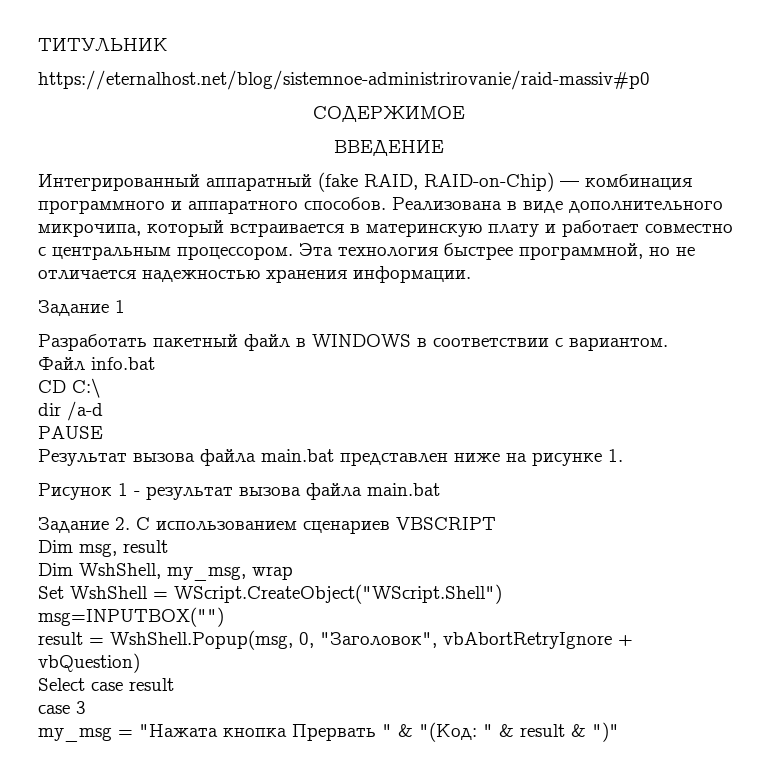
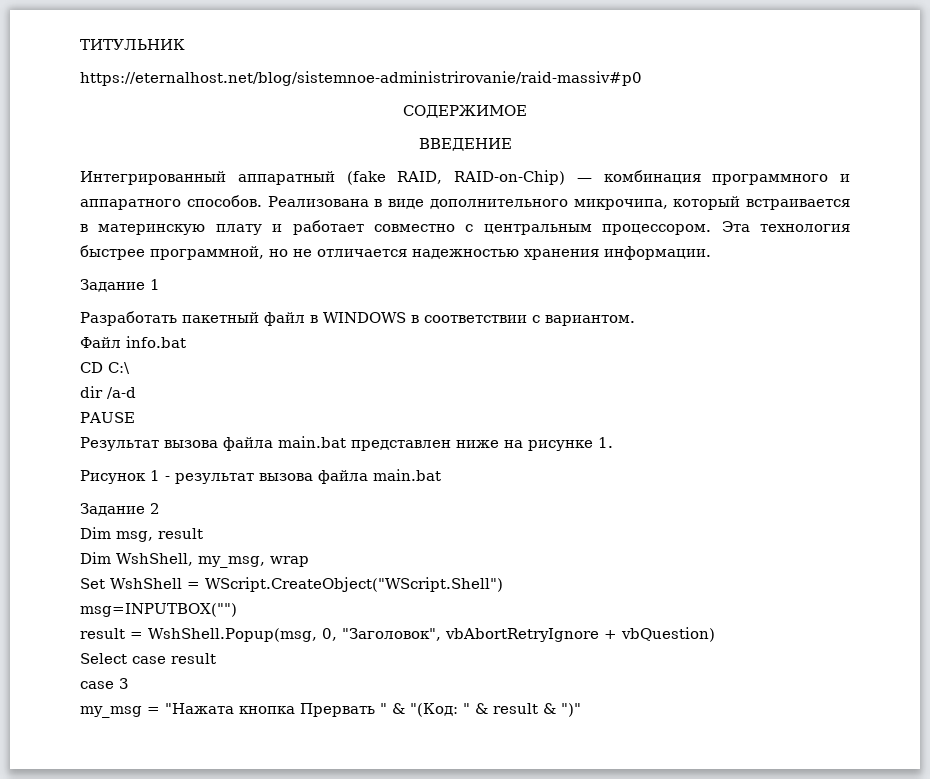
- Задание 2. С использованием сценариев VBSCRIPT
+ Задание 2

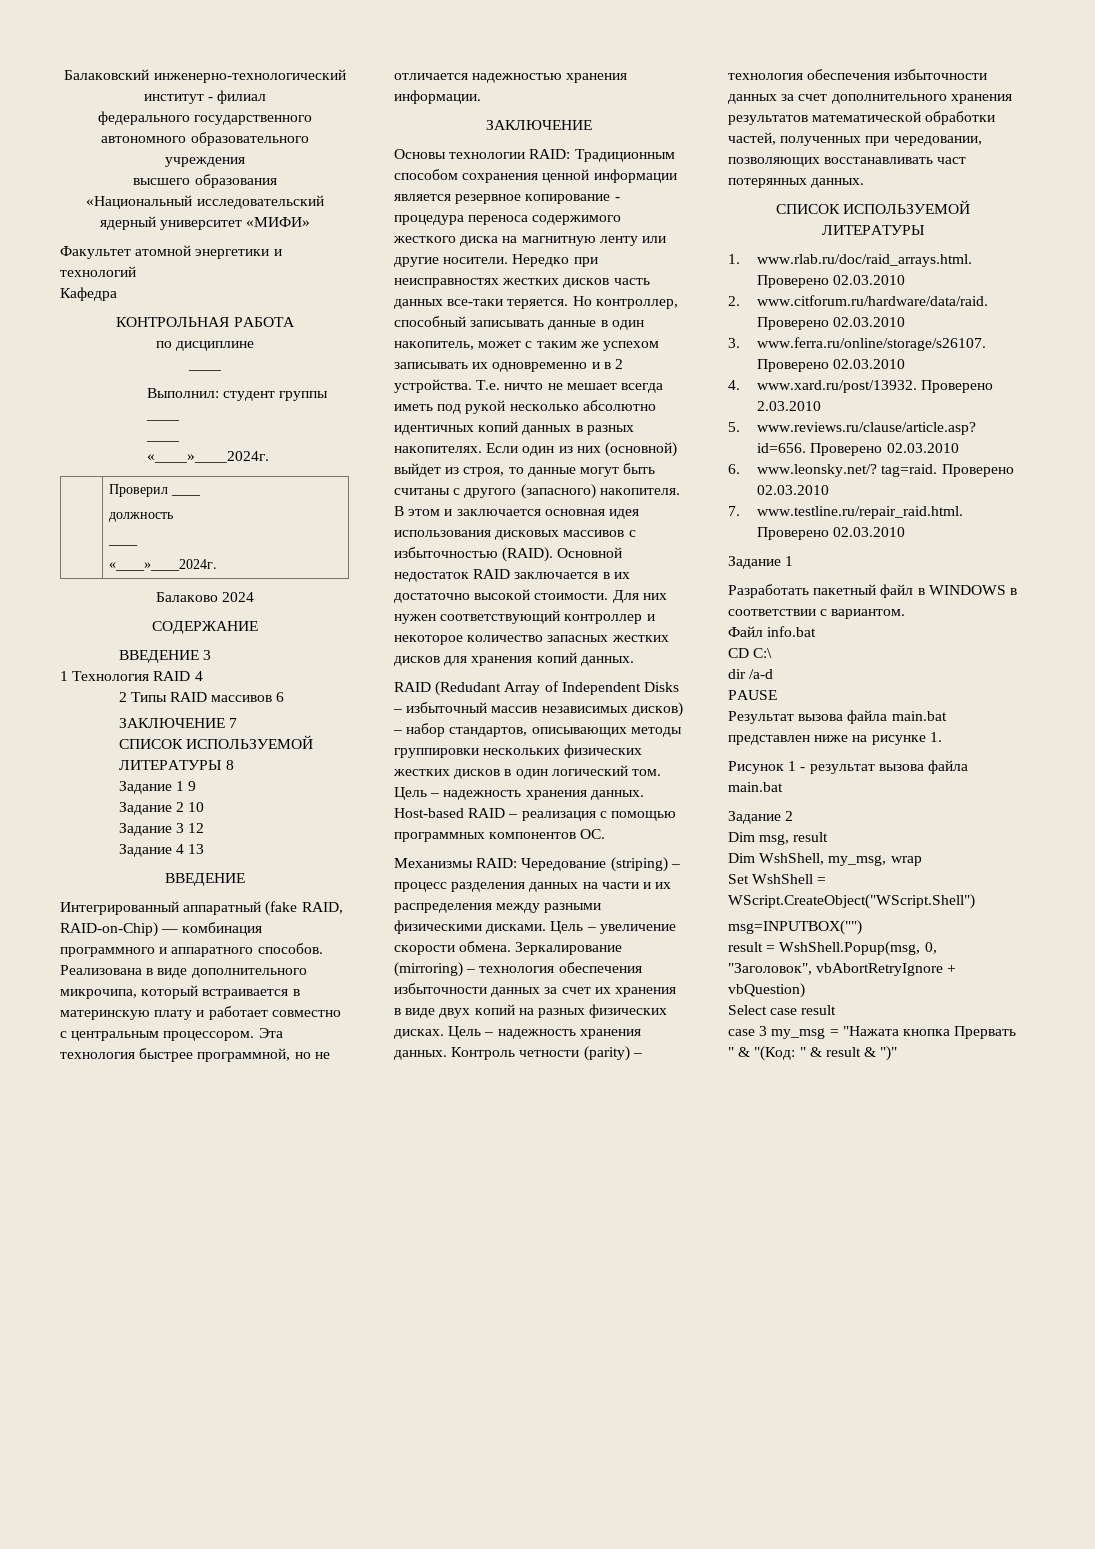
- ТИТУЛЬНИК
- https://eternalhost.net/blog/sistemnoe-administrirovanie/raid-massiv#p0
- СОДЕРЖИМОЕ
+ Балаковский инженерно-технологический институт - филиал
+ федерального государственного автономного образовательного учреждения
+ высшего образования
+ «Национальный исследовательский ядерный университет «МИФИ»
+ Факультет атомной энергетики и технологий
+ Кафедра
+ КОНТРОЛЬНАЯ РАБОТА
+ по дисциплине
+ ____
+ Выполнил: студент группы ____
+ ____
+ «____»____2024г.
+ | Проверил ____
+ должность
+ ____
+ «____»____2024г.
+ Балаково 2024
+ СОДЕРЖАНИЕ
+ ВВЕДЕНИЕ 3
+ 1 Технология RAID 4
+ 2 Типы RAID массивов 6
+ ЗАКЛЮЧЕНИЕ 7
+ СПИСОК ИСПОЛЬЗУЕМОЙ ЛИТЕРАТУРЫ 8
+ Задание 1 9
+ Задание 2 10
+ Задание 3 12
+ Задание 4 13
  Эта технология быстрее программной, но не отличается надежностью хранения информации.
+ ЗАКЛЮЧЕНИЕ
+ Основы технологии RAID: Традиционным способом сохранения ценной информации является резервное копирование - процедура переноса содержимого жесткого диска на магнитную ленту или другие носители. Нередко при неисправностях жестких дисков часть данных все-таки теряется. Но контроллер, способный записывать данные в один накопитель, может с таким же успехом записывать их одновременно и в 2 устройства. Т.е. ничто не мешает всегда иметь под рукой несколько абсолютно идентичных копий данных в разных накопителях. Если один из них (основной) выйдет из строя, то данные могут быть считаны с другого (запасного) накопителя. В этом и заключается основная идея использования дисковых массивов с избыточностью (RAID). Основной недостаток RAID заключается в их достаточно высокой стоимости. Для них нужен соответствующий контроллер и некоторое количество запасных жестких дисков для хранения копий данных.
+ RAID (Redudant Array of Independent Disks – избыточный массив независимых дисков) – набор стандартов, описывающих методы группировки нескольких физических жестких дисков в один логический том. Цель – надежность хранения данных. Host-based RAID – реализация с помощью программных компонентов ОС.
+ Механизмы RAID: Чередование (striping) – процесс разделения данных на части и их распределения между разными физическими дисками. Цель – увеличение скорости обмена. Зеркалирование (mirroring) – технология обеспечения избыточности данных за счет их хранения в виде двух копий на разных физических дисках. Цель – надежность хранения данных. Контроль четности (parity) – технология обеспечения избыточности данных за счет дополнительного хранения результатов математической обработки частей, полученных при чередовании, позволяющих восстанавливать част потерянных данных.
+ СПИСОК ИСПОЛЬЗУЕМОЙ ЛИТЕРАТУРЫ
+ 1. www.rlab.ru/doc/raid_arrays.html. Проверено 02.03.2010
+ 2. www.citforum.ru/hardware/data/raid. Проверено 02.03.2010
+ 3. www.ferra.ru/online/storage/s26107. Проверено 02.03.2010
+ 4. www.xard.ru/post/13932. Проверено 2.03.2010
+ 5. www.reviews.ru/clause/article.asp? id=656. Проверено 02.03.2010
+ 6. www.leonsky.net/? tag=raid. Проверено 02.03.2010
+ 7. www.testline.ru/repair_raid.html. Проверено 02.03.2010
- case 3
- my_msg = "Нажата кнопка Прервать " & "(Код: " & result & ")"
+ case 3 my_msg = "Нажата кнопка Прервать " & "(Код: " & result & ")"

